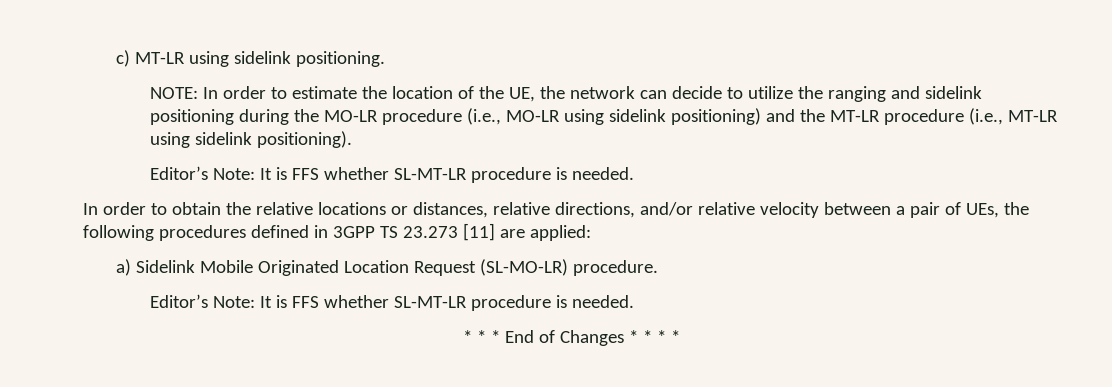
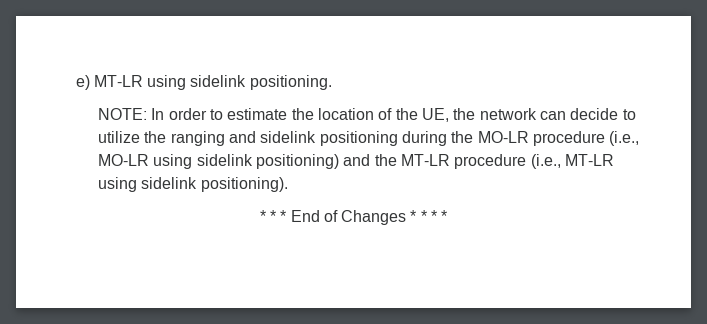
- c) MT-LR using sidelink positioning.
+ e) MT-LR using sidelink positioning.
  NOTE: In order to estimate the location of the UE, the network can decide to utilize the ranging and sidelink positioning during the MO-LR procedure (i.e., MO-LR using sidelink positioning) and the MT-LR procedure (i.e., MT-LR using sidelink positioning).
- Editor’s Note: It is FFS whether SL-MT-LR procedure is needed.
- In order to obtain the relative locations or distances, relative directions, and/or relative velocity between a pair of UEs, the following procedures defined in 3GPP TS 23.273 [11] are applied:
- a) Sidelink Mobile Originated Location Request (SL-MO-LR) procedure.
- Editor’s Note: It is FFS whether SL-MT-LR procedure is needed.

